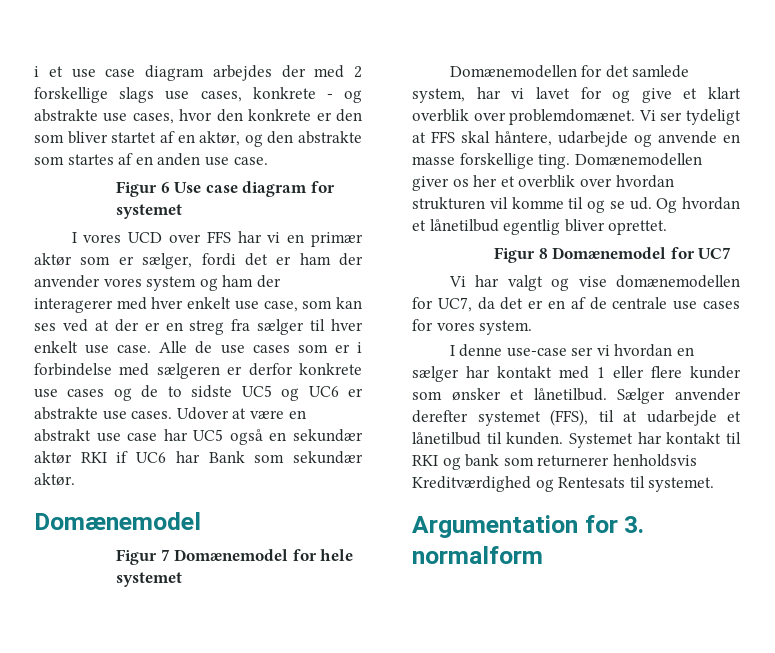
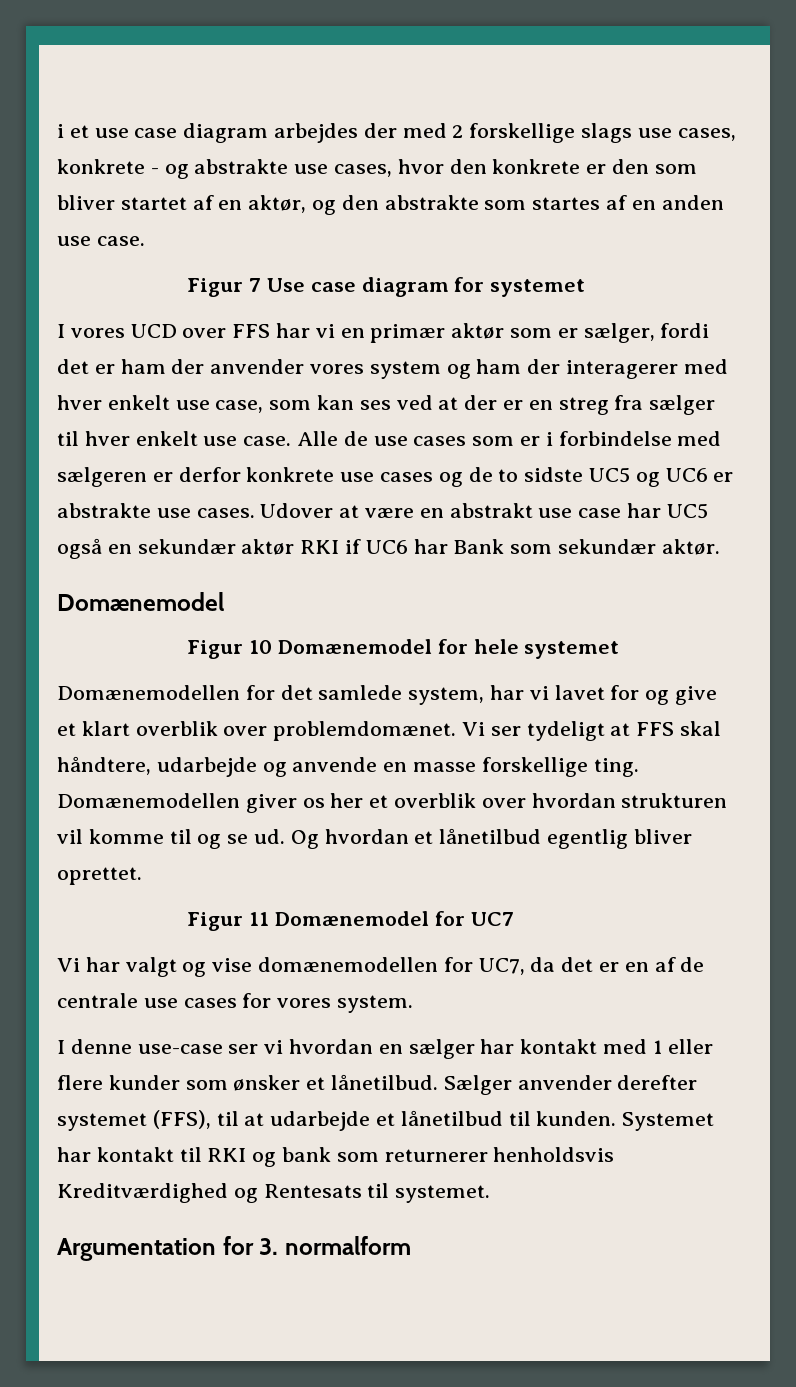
- Figur 6 Use case diagram for systemet
+ Figur 7 Use case diagram for systemet
- Figur 7 Domænemodel for hele systemet
+ Figur 10 Domænemodel for hele systemet
- Vi ser tydeligt at FFS skal håntere, udarbejde og anvende en masse forskellige ting.
+ Vi ser tydeligt at FFS skal håndtere, udarbejde og anvende en masse forskellige ting.
- Figur 8 Domænemodel for UC7
+ Figur 11 Domænemodel for UC7

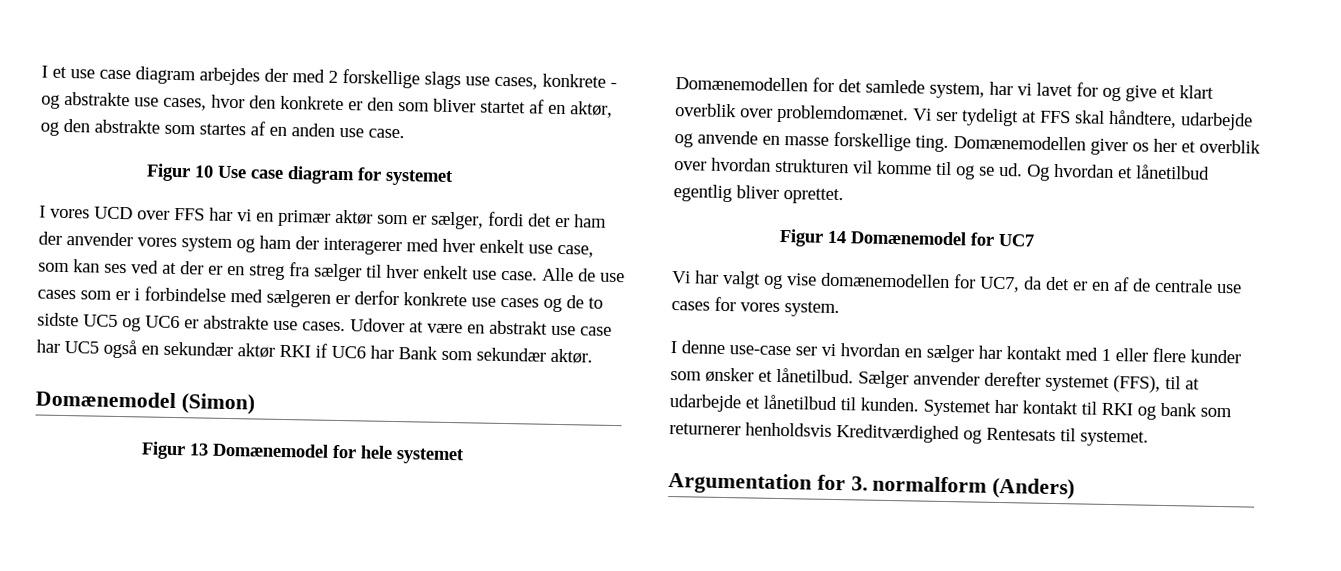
- i et use case diagram arbejdes der med 2 forskellige slags use cases, konkrete - og abstrakte use cases, hvor den konkrete er den som bliver startet af en aktør, og den abstrakte som startes af en anden use case.
+ I et use case diagram arbejdes der med 2 forskellige slags use cases, konkrete - og abstrakte use cases, hvor den konkrete er den som bliver startet af en aktør, og den abstrakte som startes af en anden use case.
- Figur 7 Use case diagram for systemet
+ Figur 10 Use case diagram for systemet
  Udover at være en abstrakt use case har UC5 også en sekundær aktør RKI if UC6 har Bank som sekundær aktør.
- Domænemodel
- Figur 10 Domænemodel for hele systemet
+ Domænemodel (Simon)
+ Figur 13 Domænemodel for hele systemet
- Figur 11 Domænemodel for UC7
+ Figur 14 Domænemodel for UC7
- Argumentation for 3. normalform
+ Argumentation for 3. normalform (Anders)

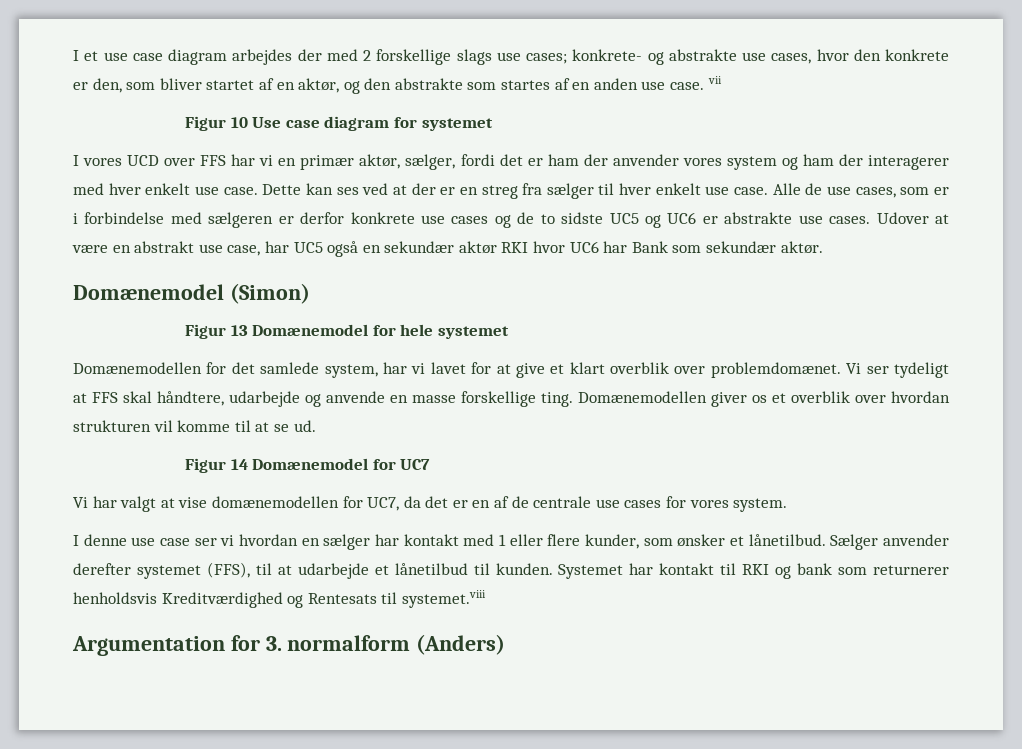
- I et use case diagram arbejdes der med 2 forskellige slags use cases, konkrete - og abstrakte use cases, hvor den konkrete er den som bliver startet af en aktør, og den abstrakte som startes af en anden use case.
+ I et use case diagram arbejdes der med 2 forskellige slags use cases; konkrete- og abstrakte use cases, hvor den konkrete er den, som bliver startet af en aktør, og den abstrakte som startes af en anden use case. vii
- I vores UCD over FFS har vi en primær aktør som er sælger, fordi det er ham der anvender vores system og ham der interagerer med hver enkelt use case, som kan ses ved at der er en streg fra sælger til hver enkelt use case.
+ I vores UCD over FFS har vi en primær aktør, sælger, fordi det er ham der anvender vores system og ham der interagerer med hver enkelt use case. Dette kan ses ved at der er en streg fra sælger til hver enkelt use case.
- Alle de use cases som er i forbindelse med sælgeren er derfor konkrete use cases og de to sidste UC5 og UC6 er abstrakte use cases.
+ Alle de use cases, som er i forbindelse med sælgeren er derfor konkrete use cases og de to sidste UC5 og UC6 er abstrakte use cases.
- Udover at være en abstrakt use case har UC5 også en sekundær aktør RKI if UC6 har Bank som sekundær aktør.
+ Udover at være en abstrakt use case, har UC5 også en sekundær aktør RKI hvor UC6 har Bank som sekundær aktør.
- Domænemodellen for det samlede system, har vi lavet for og give et klart overblik over problemdomænet.
+ Domænemodellen for det samlede system, har vi lavet for at give et klart overblik over problemdomænet.
- Domænemodellen giver os her et overblik over hvordan strukturen vil komme til og se ud. Og hvordan et lånetilbud egentlig bliver oprettet.
+ Domænemodellen giver os et overblik over hvordan strukturen vil komme til at se ud.
- Vi har valgt og vise domænemodellen for UC7, da det er en af de centrale use cases for vores system.
+ Vi har valgt at vise domænemodellen for UC7, da det er en af de centrale use cases for vores system.
- I denne use-case ser vi hvordan en sælger har kontakt med 1 eller flere kunder som ønsker et lånetilbud.
+ I denne use case ser vi hvordan en sælger har kontakt med 1 eller flere kunder, som ønsker et lånetilbud.
- Systemet har kontakt til RKI og bank som returnerer henholdsvis Kreditværdighed og Rentesats til systemet.
+ Systemet har kontakt til RKI og bank som returnerer henholdsvis Kreditværdighed og Rentesats til systemet.viii

